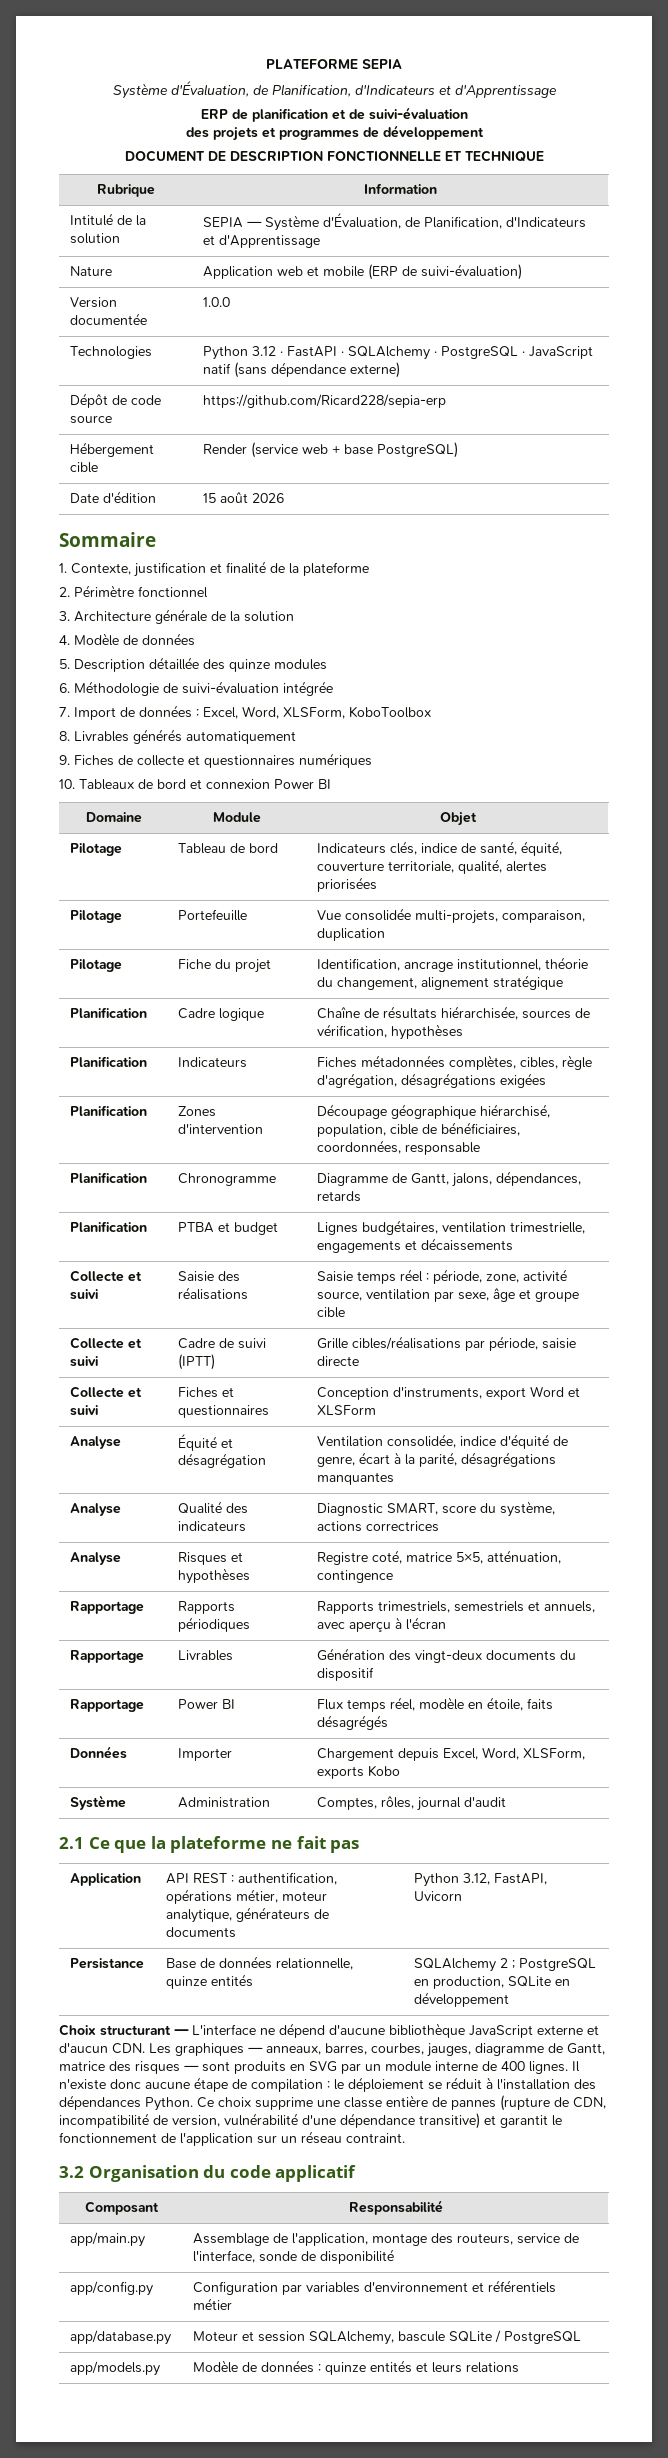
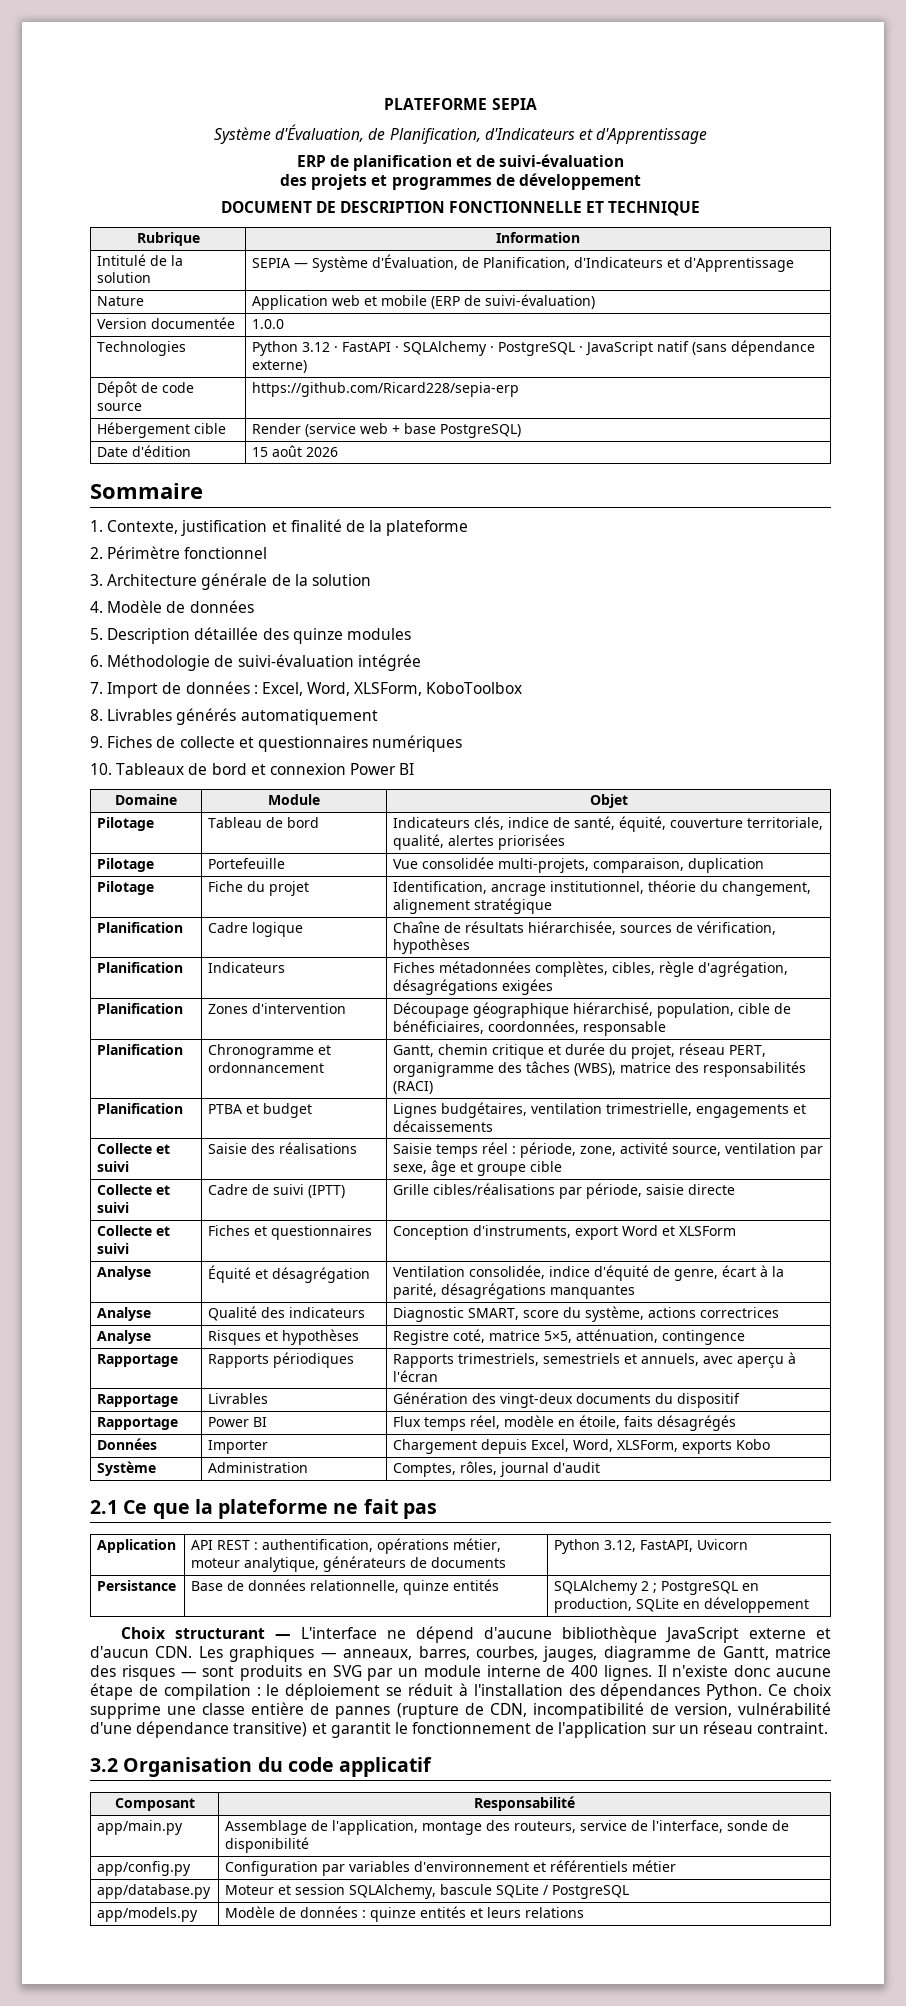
- Planification | Chronogramme | Diagramme de Gantt, jalons, dépendances, retards
+ Planification | Chronogramme et ordonnancement | Gantt, chemin critique et durée du projet, réseau PERT, organigramme des tâches (WBS), matrice des responsabilités (RACI)

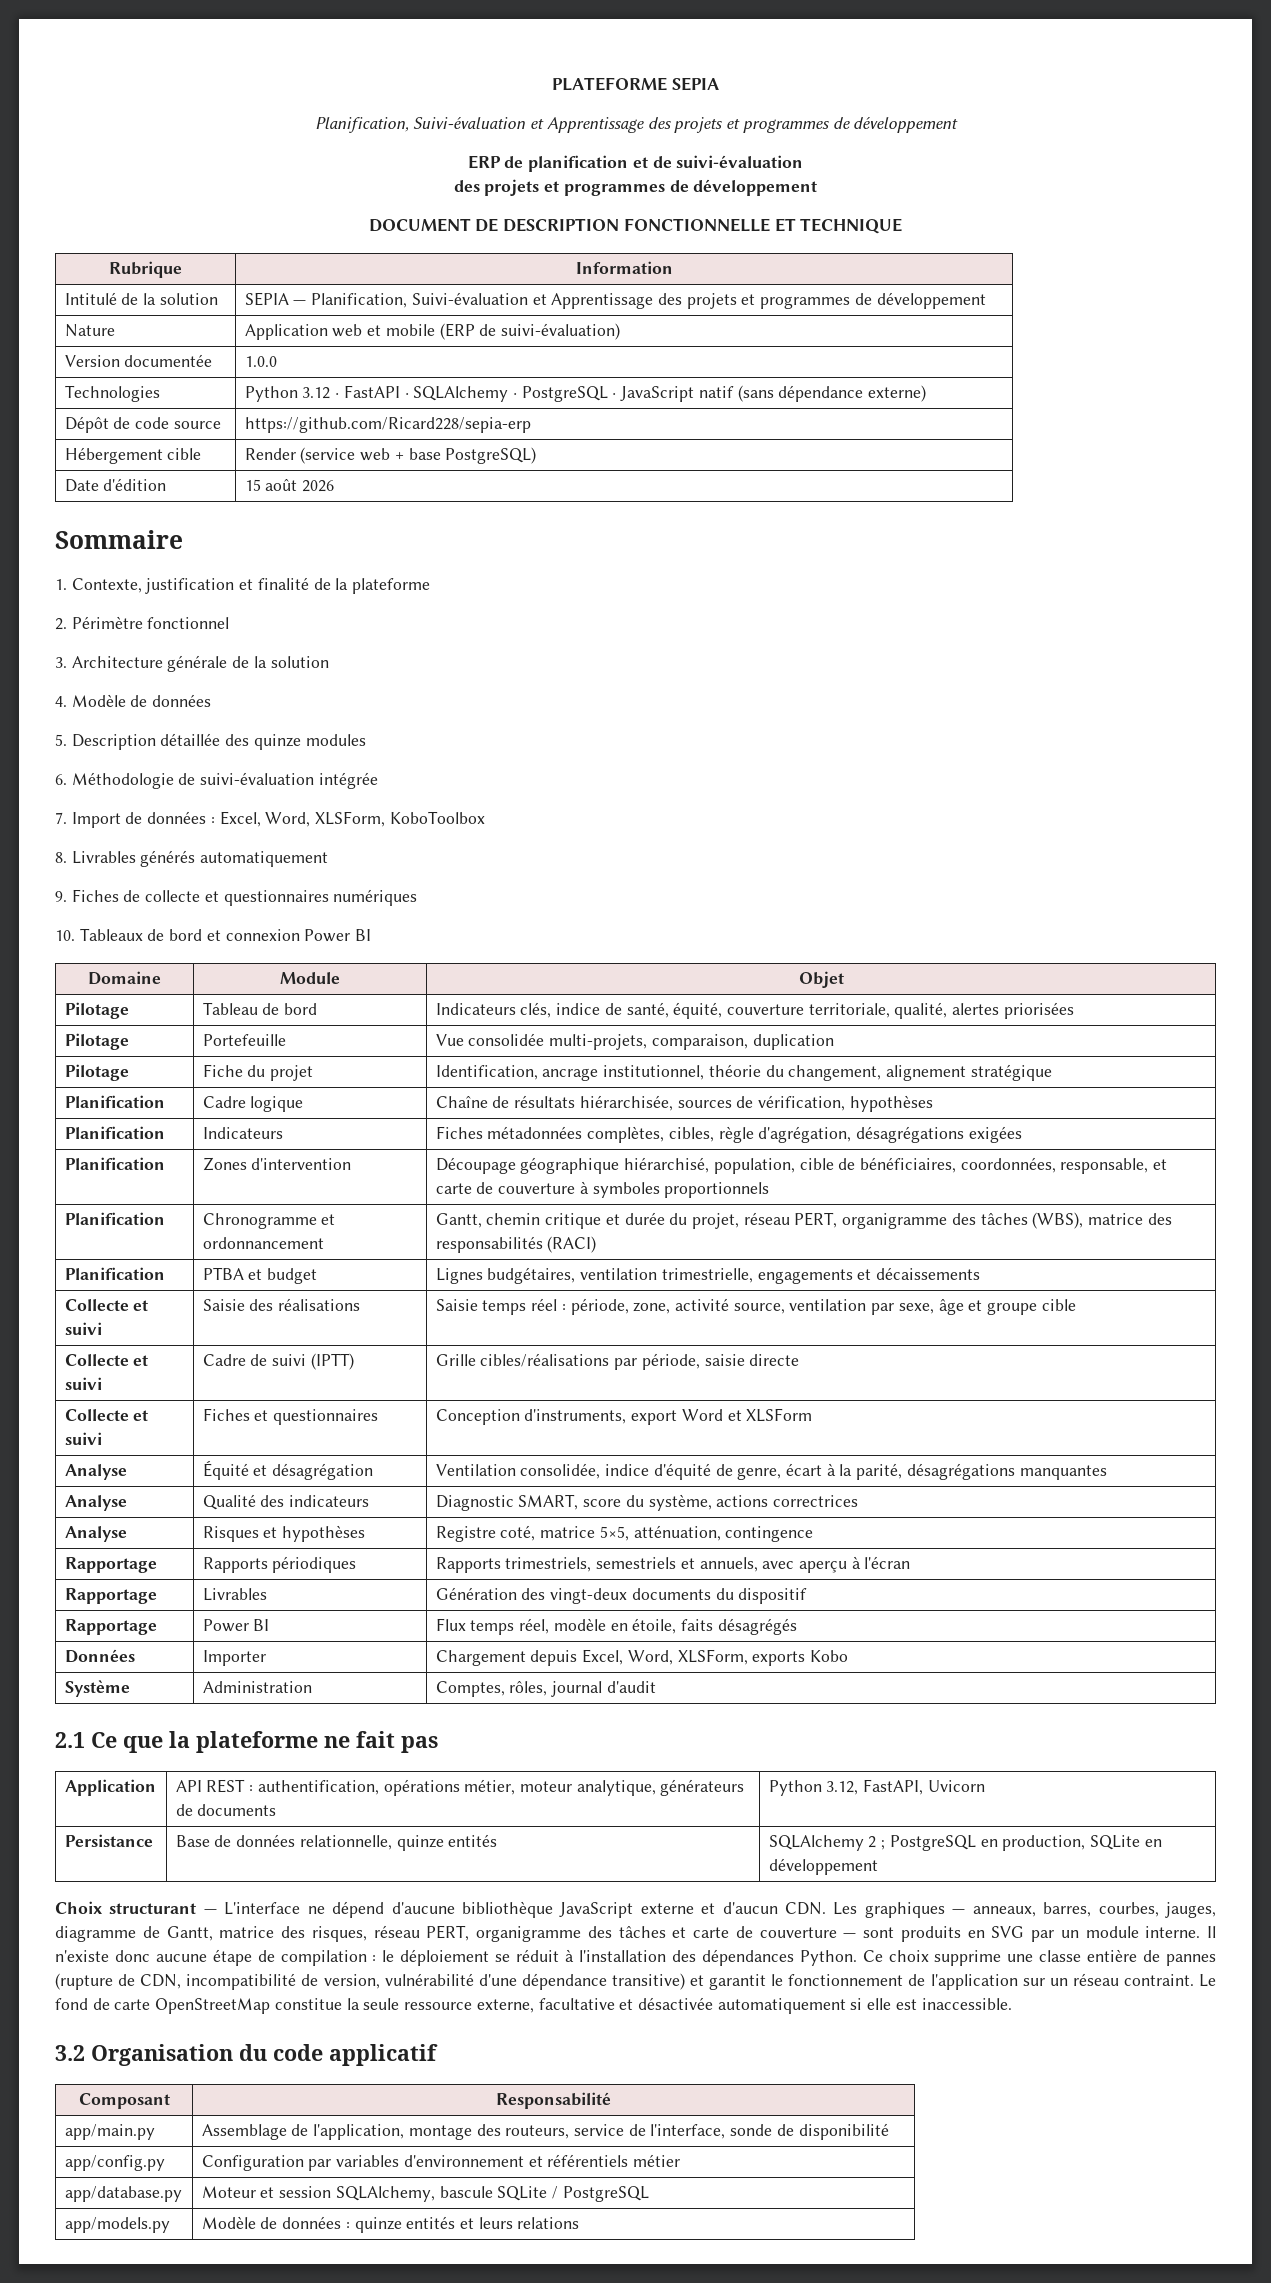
  PLATEFORME SEPIA
- Système d'Évaluation, de Planification, d'Indicateurs et d'Apprentissage
+ Planification, Suivi-évaluation et Apprentissage des projets et programmes de développement
- Intitulé de la solution | SEPIA — Système d'Évaluation, de Planification, d'Indicateurs et d'Apprentissage
+ Intitulé de la solution | SEPIA — Planification, Suivi-évaluation et Apprentissage des projets et programmes de développement
- Planification | Zones d'intervention | Découpage géographique hiérarchisé, population, cible de bénéficiaires, coordonnées, responsable
+ Planification | Zones d'intervention | Découpage géographique hiérarchisé, population, cible de bénéficiaires, coordonnées, responsable, et carte de couverture à symboles proportionnels
- Choix structurant — L'interface ne dépend d'aucune bibliothèque JavaScript externe et d'aucun CDN. Les graphiques — anneaux, barres, courbes, jauges, diagramme de Gantt, matrice des risques — sont produits en SVG par un module interne de 400 lignes.
+ Choix structurant — L'interface ne dépend d'aucune bibliothèque JavaScript externe et d'aucun CDN. Les graphiques — anneaux, barres, courbes, jauges, diagramme de Gantt, matrice des risques, réseau PERT, organigramme des tâches et carte de couverture — sont produits en SVG par un module interne.
+ Le fond de carte OpenStreetMap constitue la seule ressource externe, facultative et désactivée automatiquement si elle est inaccessible.

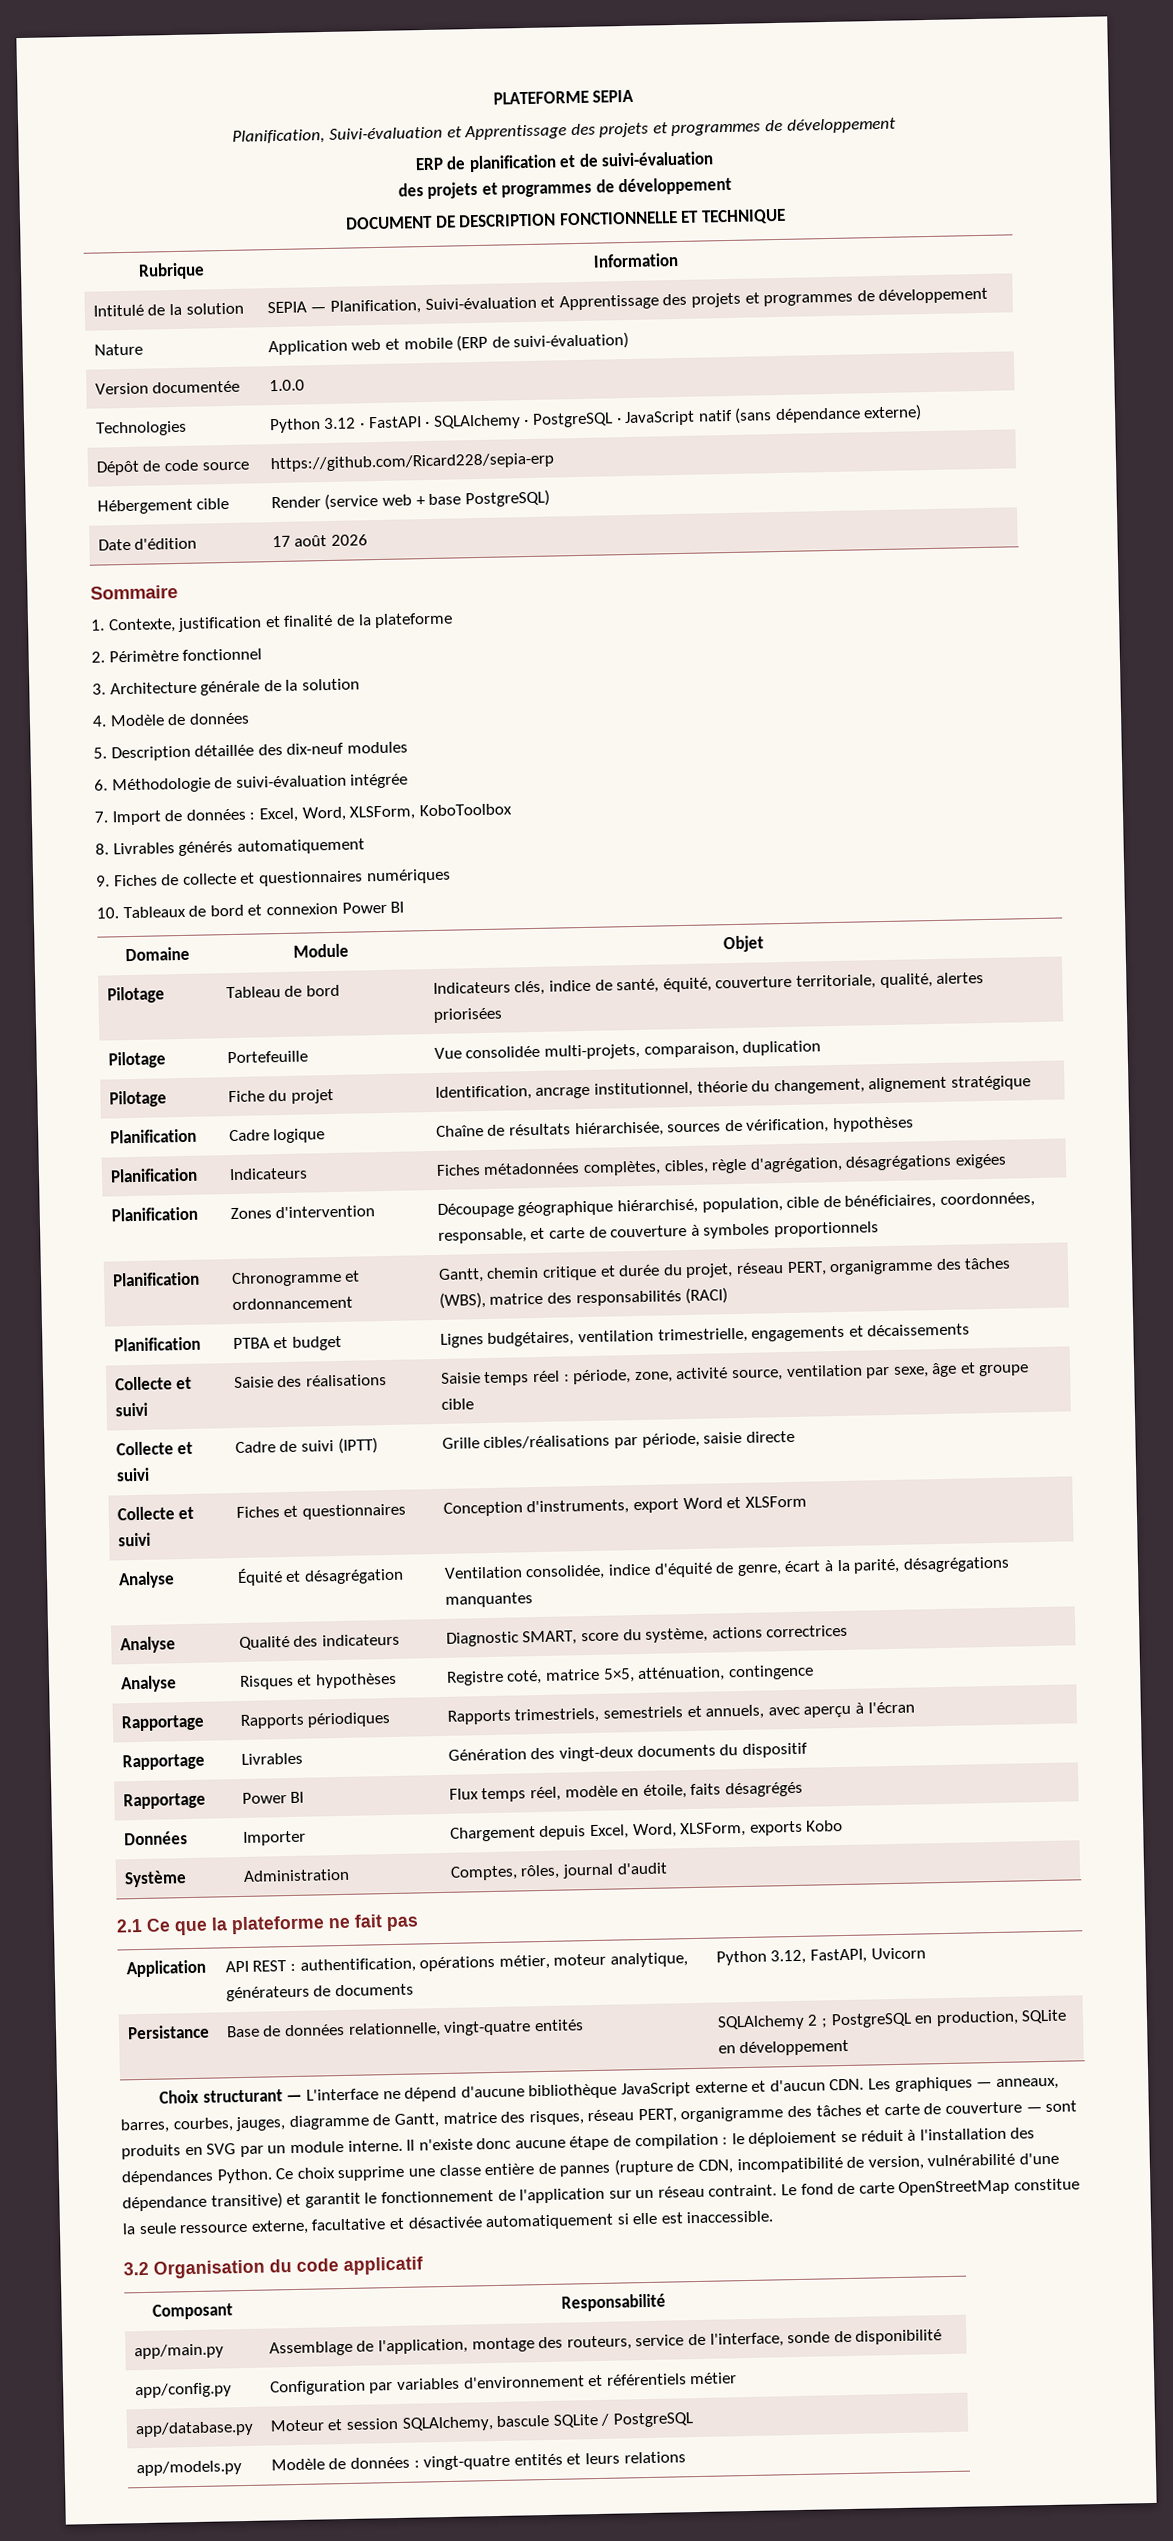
- Date d'édition | 15 août 2026
+ Date d'édition | 17 août 2026
- 5. Description détaillée des quinze modules
+ 5. Description détaillée des dix-neuf modules
- Persistance | Base de données relationnelle, quinze entités | SQLAlchemy 2 ; PostgreSQL en production, SQLite en développement
+ Persistance | Base de données relationnelle, vingt-quatre entités | SQLAlchemy 2 ; PostgreSQL en production, SQLite en développement
- app/models.py | Modèle de données : quinze entités et leurs relations
+ app/models.py | Modèle de données : vingt-quatre entités et leurs relations

